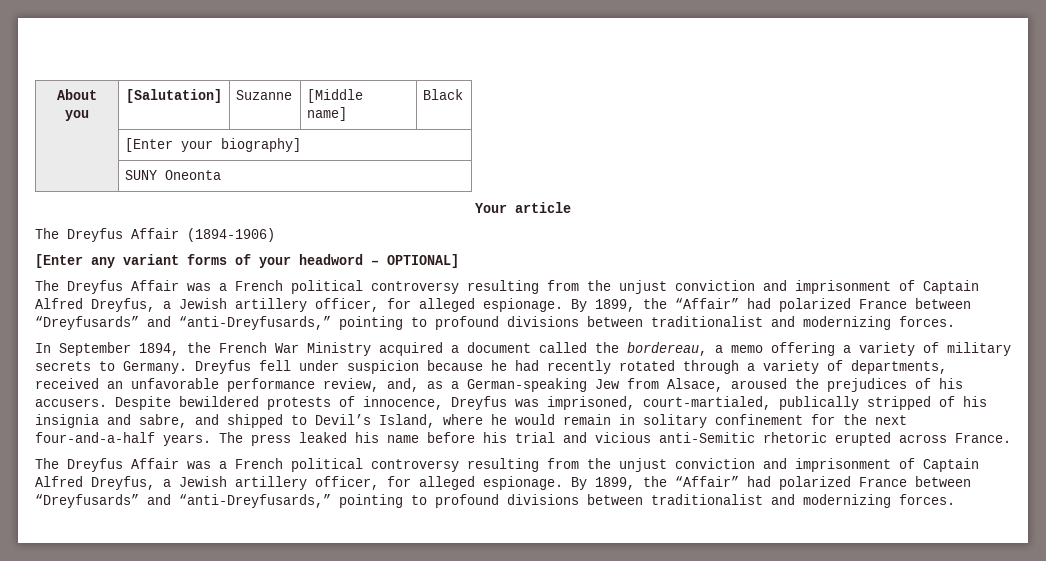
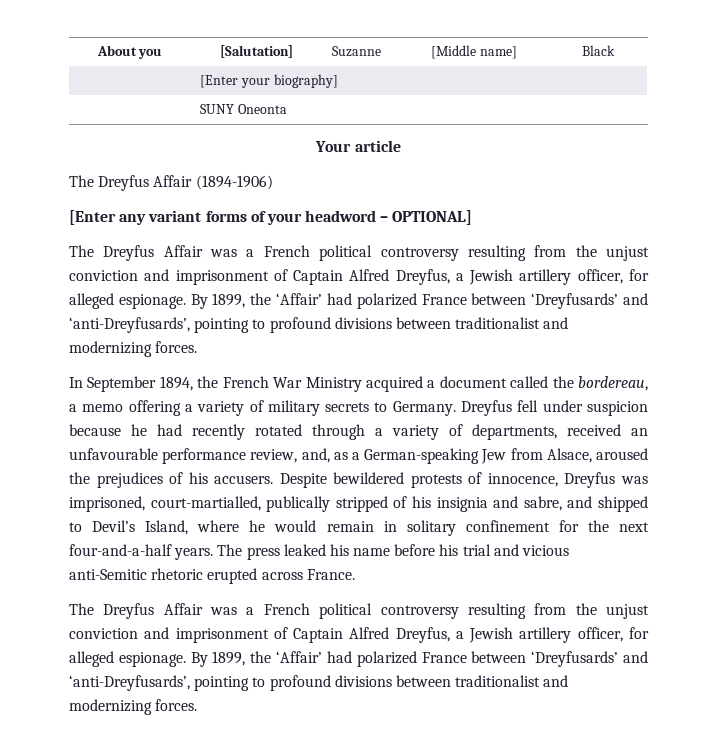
  [Enter any variant forms of your headword – OPTIONAL]
- The Dreyfus Affair was a French political controversy resulting from the unjust conviction and imprisonment of Captain Alfred Dreyfus, a Jewish artillery officer, for alleged espionage. By 1899, the “Affair” had polarized France between “Dreyfusards” and “anti-Dreyfusards,” pointing to profound divisions between traditionalist and modernizing forces.
+ The Dreyfus Affair was a French political controversy resulting from the unjust conviction and imprisonment of Captain Alfred Dreyfus, a Jewish artillery officer, for alleged espionage. By 1899, the ‘Affair’ had polarized France between ‘Dreyfusards’ and ‘anti-Dreyfusards’, pointing to profound divisions between traditionalist and modernizing forces.
- Dreyfus fell under suspicion because he had recently rotated through a variety of departments, received an unfavorable performance review, and, as a German-speaking Jew from Alsace, aroused the prejudices of his accusers.
+ Dreyfus fell under suspicion because he had recently rotated through a variety of departments, received an unfavourable performance review, and, as a German-speaking Jew from Alsace, aroused the prejudices of his accusers.
- Despite bewildered protests of innocence, Dreyfus was imprisoned, court-martialed, publically stripped of his insignia and sabre, and shipped to Devil’s Island, where he would remain in solitary confinement for the next four-and-a-half years.
+ Despite bewildered protests of innocence, Dreyfus was imprisoned, court-martialled, publically stripped of his insignia and sabre, and shipped to Devil’s Island, where he would remain in solitary confinement for the next four-and-a-half years.
  The press leaked his name before his trial and vicious anti-Semitic rhetoric erupted across France.
- The Dreyfus Affair was a French political controversy resulting from the unjust conviction and imprisonment of Captain Alfred Dreyfus, a Jewish artillery officer, for alleged espionage. By 1899, the “Affair” had polarized France between “Dreyfusards” and “anti-Dreyfusards,” pointing to profound divisions between traditionalist and modernizing forces.
+ The Dreyfus Affair was a French political controversy resulting from the unjust conviction and imprisonment of Captain Alfred Dreyfus, a Jewish artillery officer, for alleged espionage. By 1899, the ‘Affair’ had polarized France between ‘Dreyfusards’ and ‘anti-Dreyfusards’, pointing to profound divisions between traditionalist and modernizing forces.

